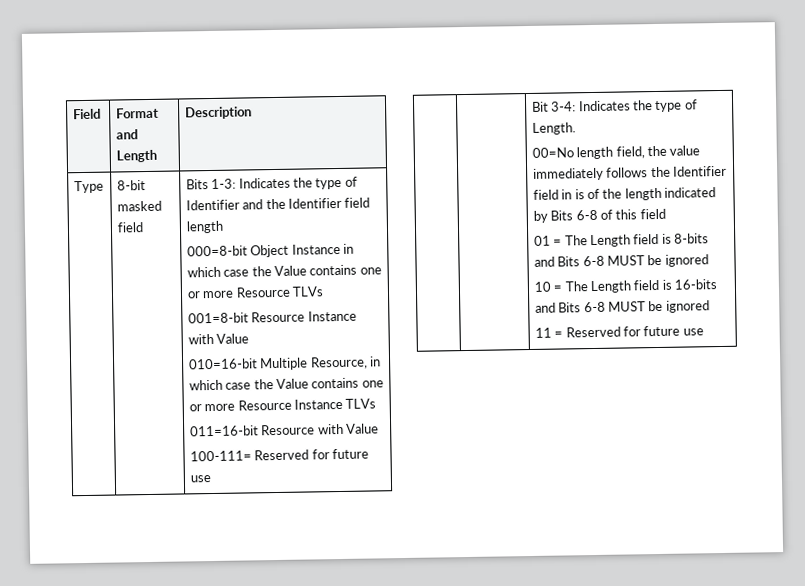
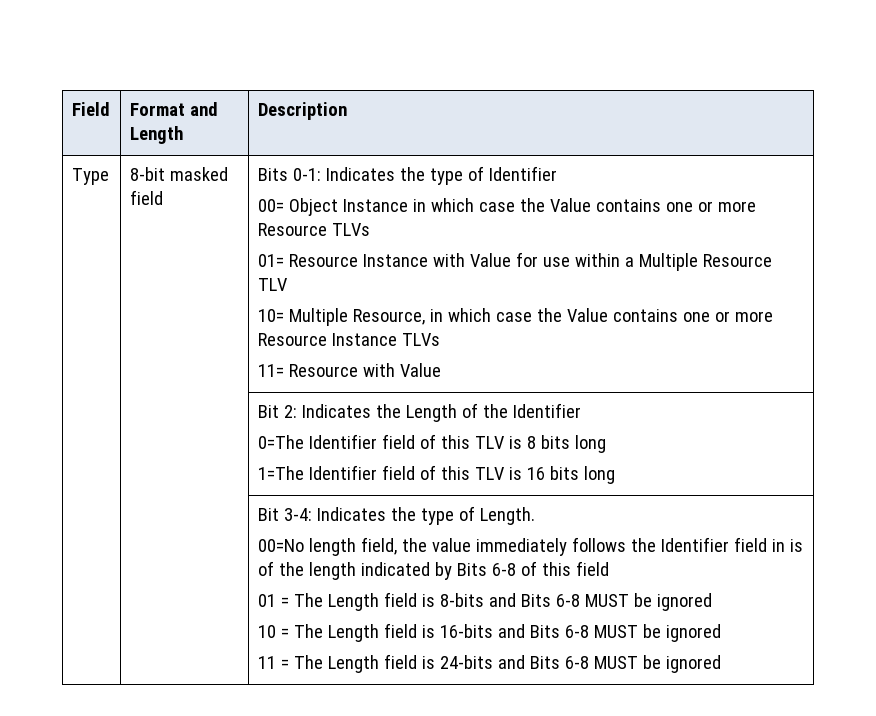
- Bits 1-3: Indicates the type of Identifier and the Identifier field length
- 000=8-bit Object Instance in which case the Value contains one or more Resource TLVs
+ Bits 0-1: Indicates the type of Identifier
+ 00= Object Instance in which case the Value contains one or more Resource TLVs
- 001=8-bit Resource Instance with Value
- 010=16-bit Multiple Resource, in which case the Value contains one or more Resource Instance TLVs
+ 01= Resource Instance with Value for use within a Multiple Resource TLV
+ 10= Multiple Resource, in which case the Value contains one or more Resource Instance TLVs
- 011=16-bit Resource with Value
+ 11= Resource with Value
- 100-111= Reserved for future use
+ | | Bit 2: Indicates the Length of the Identifier
+ 0=The Identifier field of this TLV is 8 bits long
+ 1=The Identifier field of this TLV is 16 bits long
- 11 = Reserved for future use
+ 11 = The Length field is 24-bits and Bits 6-8 MUST be ignored

